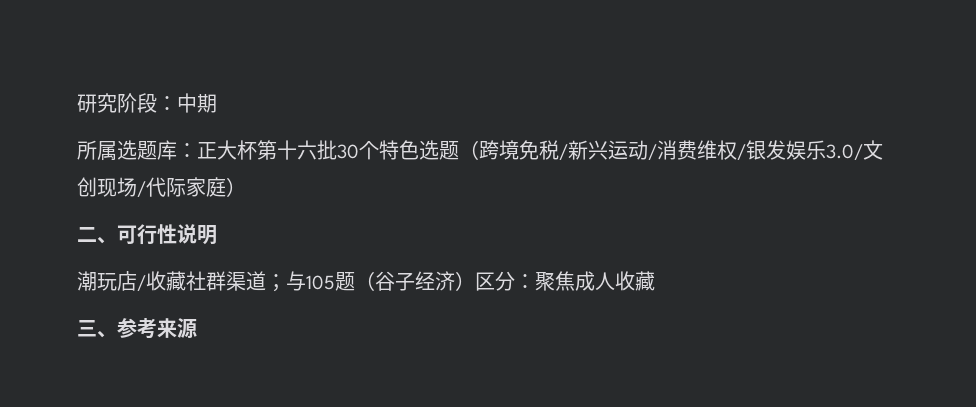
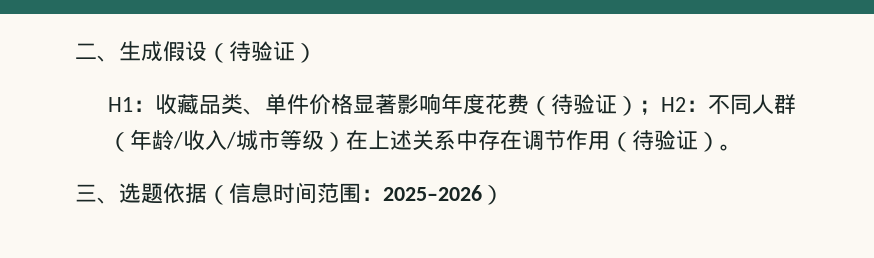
- 研究阶段：中期
- 所属选题库：正大杯第十六批30个特色选题（跨境免税/新兴运动/消费维权/银发娱乐3.0/文创现场/代际家庭）
- 二、可行性说明
- 潮玩店/收藏社群渠道；与105题（谷子经济）区分：聚焦成人收藏
- 三、参考来源
+ 二、生成假设（待验证）
+ H1：收藏品类、单件价格显著影响年度花费（待验证）；H2：不同人群（年龄/收入/城市等级）在上述关系中存在调节作用（待验证）。
+ 三、选题依据（信息时间范围：2025–2026）

